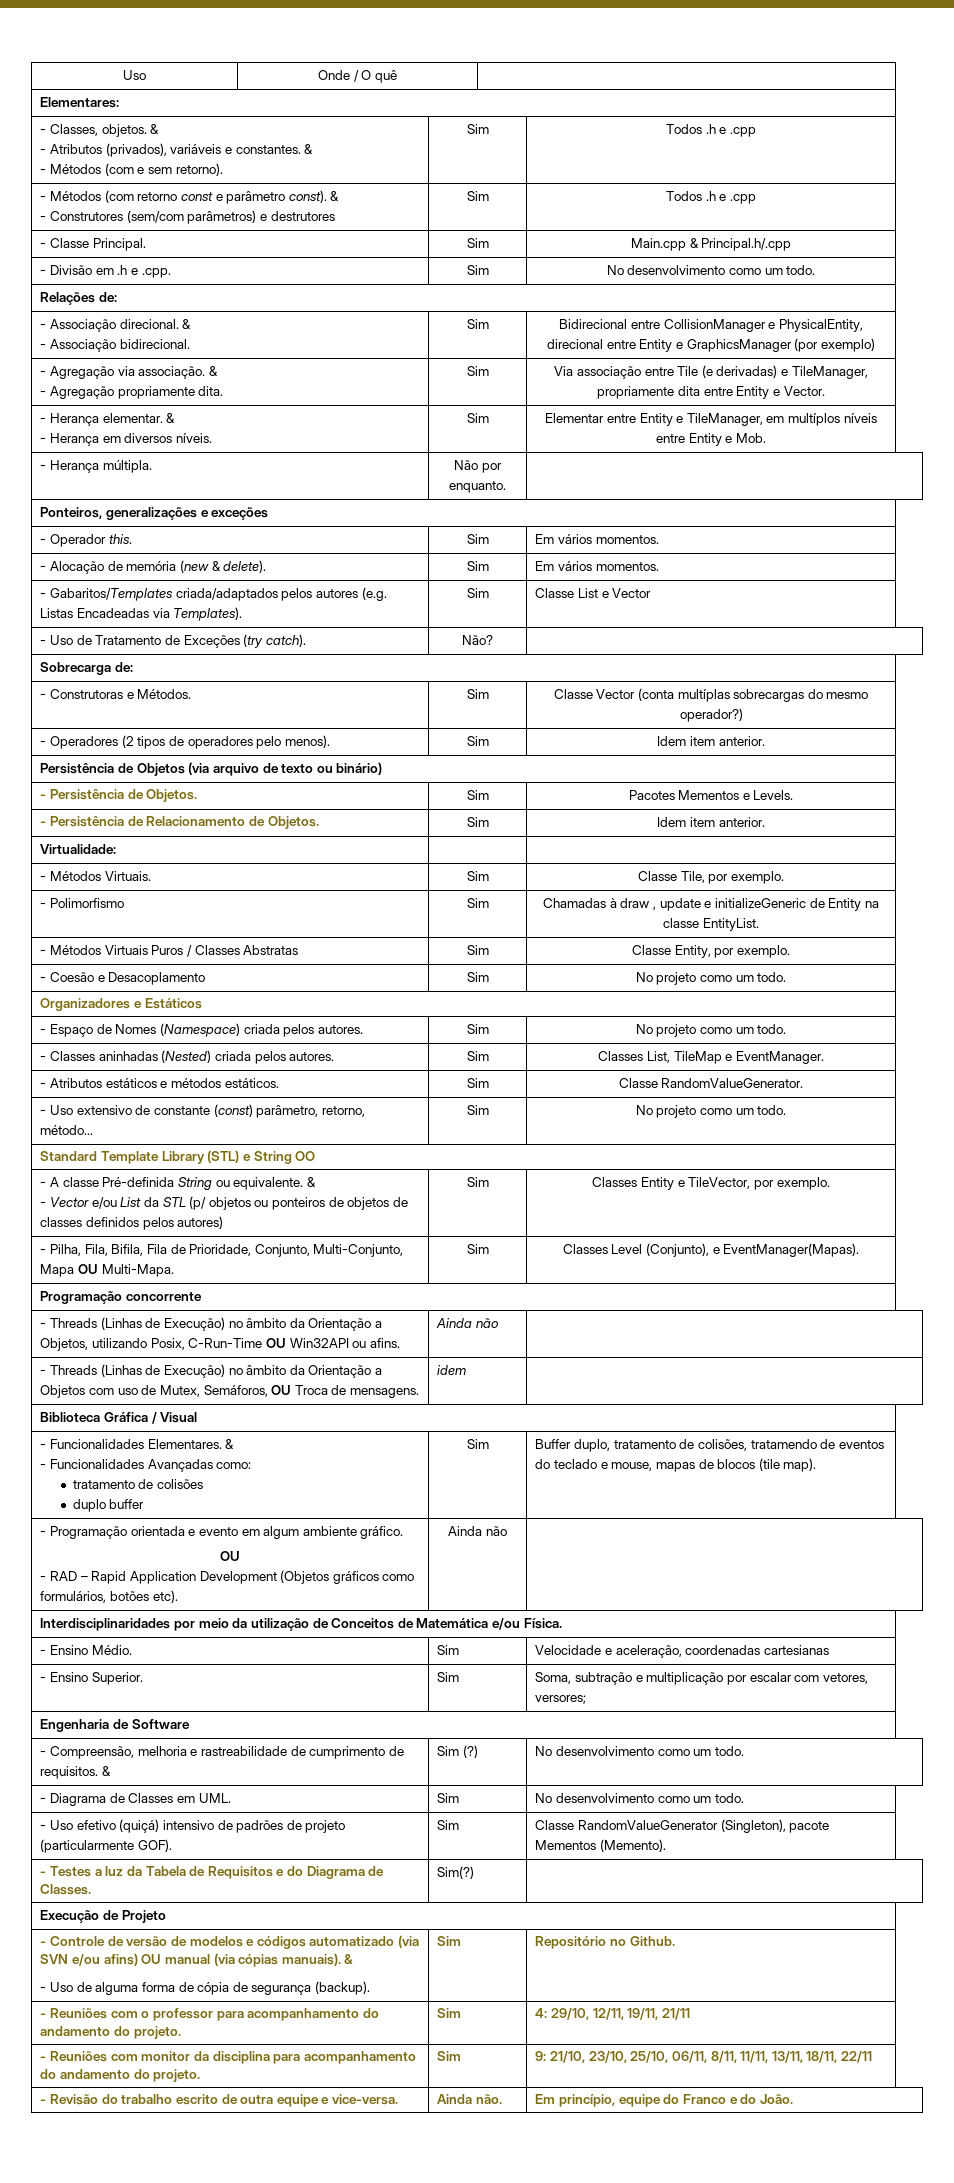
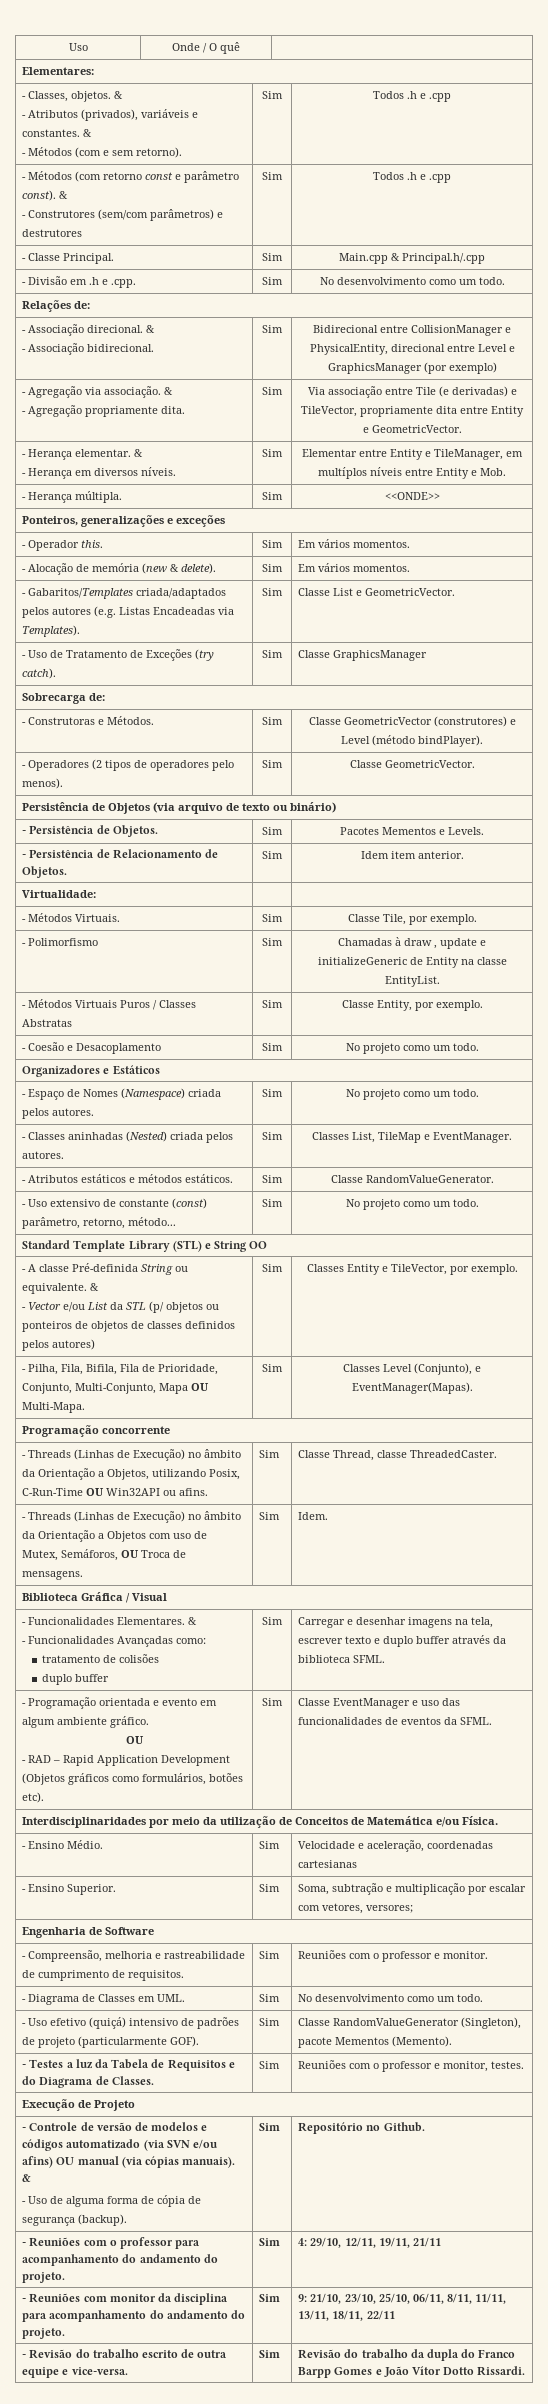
  - Associação direcional. &
- - Associação bidirecional. | Sim | Bidirecional entre CollisionManager e PhysicalEntity, direcional entre Entity e GraphicsManager (por exemplo)
+ - Associação bidirecional. | Sim | Bidirecional entre CollisionManager e PhysicalEntity, direcional entre Level e GraphicsManager (por exemplo)
  - Agregação via associação. &
- - Agregação propriamente dita. | Sim | Via associação entre Tile (e derivadas) e TileManager, propriamente dita entre Entity e Vector.
+ - Agregação propriamente dita. | Sim | Via associação entre Tile (e derivadas) e TileVector, propriamente dita entre Entity e GeometricVector.
- - Herança múltipla. | Não por enquanto. |
+ - Herança múltipla. | Sim | <<ONDE>>
- - Gabaritos/Templates criada/adaptados pelos autores (e.g. Listas Encadeadas via Templates). | Sim | Classe List e Vector
+ - Gabaritos/Templates criada/adaptados pelos autores (e.g. Listas Encadeadas via Templates). | Sim | Classe List e GeometricVector.
- - Uso de Tratamento de Exceções (try catch). | Não? |
+ - Uso de Tratamento de Exceções (try catch). | Sim | Classe GraphicsManager
- - Construtoras e Métodos. | Sim | Classe Vector (conta multíplas sobrecargas do mesmo operador?)
+ - Construtoras e Métodos. | Sim | Classe GeometricVector (construtores) e Level (método bindPlayer).
- - Operadores (2 tipos de operadores pelo menos). | Sim | Idem item anterior.
+ - Operadores (2 tipos de operadores pelo menos). | Sim | Classe GeometricVector.
- - Threads (Linhas de Execução) no âmbito da Orientação a Objetos, utilizando Posix, C-Run-Time OU Win32API ou afins. | Ainda não |
+ - Threads (Linhas de Execução) no âmbito da Orientação a Objetos, utilizando Posix, C-Run-Time OU Win32API ou afins. | Sim | Classe Thread, classe ThreadedCaster.
- - Threads (Linhas de Execução) no âmbito da Orientação a Objetos com uso de Mutex, Semáforos, OU Troca de mensagens. | idem |
+ - Threads (Linhas de Execução) no âmbito da Orientação a Objetos com uso de Mutex, Semáforos, OU Troca de mensagens. | Sim | Idem.
  - Funcionalidades Elementares. &
  - Funcionalidades Avançadas como:
  tratamento de colisões
- duplo buffer | Sim | Buffer duplo, tratamento de colisões, tratamendo de eventos do teclado e mouse, mapas de blocos (tile map).
+ duplo buffer | Sim | Carregar e desenhar imagens na tela, escrever texto e duplo buffer através da biblioteca SFML.
  - Programação orientada e evento em algum ambiente gráfico.
  OU
- - RAD – Rapid Application Development (Objetos gráficos como formulários, botões etc). | Ainda não |
+ - RAD – Rapid Application Development (Objetos gráficos como formulários, botões etc). | Sim | Classe EventManager e uso das funcionalidades de eventos da SFML.
- - Compreensão, melhoria e rastreabilidade de cumprimento de requisitos. & | Sim (?) | No desenvolvimento como um todo.
+ - Compreensão, melhoria e rastreabilidade de cumprimento de requisitos. | Sim | Reuniões com o professor e monitor.
- - Testes a luz da Tabela de Requisitos e do Diagrama de Classes. | Sim(?) |
+ - Testes a luz da Tabela de Requisitos e do Diagrama de Classes. | Sim | Reuniões com o professor e monitor, testes.
- - Revisão do trabalho escrito de outra equipe e vice-versa. | Ainda não. | Em princípio, equipe do Franco e do João.
+ - Revisão do trabalho escrito de outra equipe e vice-versa. | Sim | Revisão do trabalho da dupla do Franco Barpp Gomes e João Vítor Dotto Rissardi.

